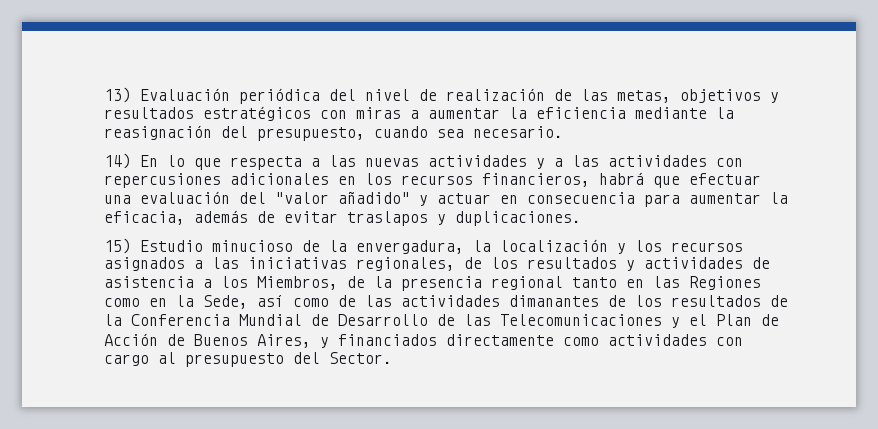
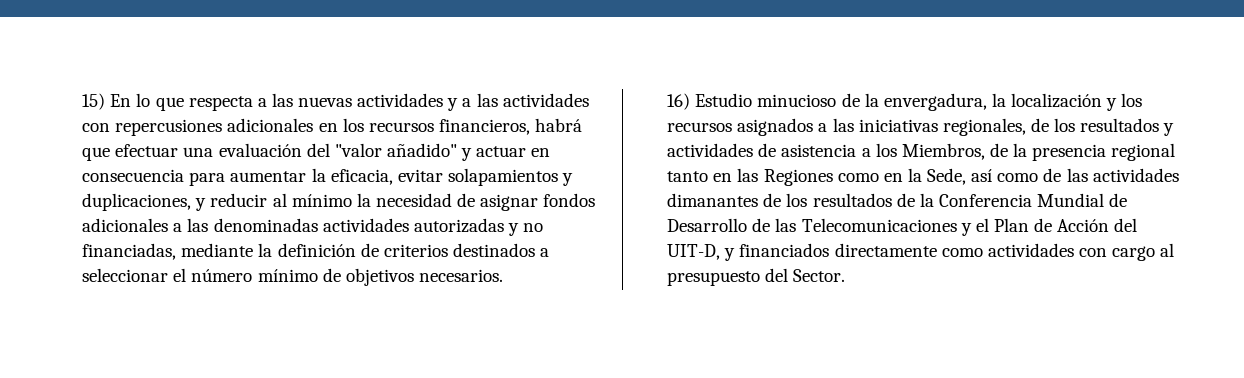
- 13) Evaluación periódica del nivel de realización de las metas, objetivos y resultados estratégicos con miras a aumentar la eficiencia mediante la reasignación del presupuesto, cuando sea necesario.
- 14) En lo que respecta a las nuevas actividades y a las actividades con repercusiones adicionales en los recursos financieros, habrá que efectuar una evaluación del "valor añadido" y actuar en consecuencia para aumentar la eficacia, además de evitar traslapos y duplicaciones.
- 15) Estudio minucioso de la envergadura, la localización y los recursos asignados a las iniciativas regionales, de los resultados y actividades de asistencia a los Miembros, de la presencia regional tanto en las Regiones como en la Sede, así como de las actividades dimanantes de los resultados de la Conferencia Mundial de Desarrollo de las Telecomunicaciones y el Plan de Acción de Buenos Aires, y financiados directamente como actividades con cargo al presupuesto del Sector.
+ 15) En lo que respecta a las nuevas actividades y a las actividades con repercusiones adicionales en los recursos financieros, habrá que efectuar una evaluación del "valor añadido" y actuar en consecuencia para aumentar la eficacia, evitar solapamientos y duplicaciones, y reducir al mínimo la necesidad de asignar fondos adicionales a las denominadas actividades autorizadas y no financiadas, mediante la definición de criterios destinados a seleccionar el número mínimo de objetivos necesarios.
+ 16) Estudio minucioso de la envergadura, la localización y los recursos asignados a las iniciativas regionales, de los resultados y actividades de asistencia a los Miembros, de la presencia regional tanto en las Regiones como en la Sede, así como de las actividades dimanantes de los resultados de la Conferencia Mundial de Desarrollo de las Telecomunicaciones y el Plan de Acción del UIT-D, y financiados directamente como actividades con cargo al presupuesto del Sector.

